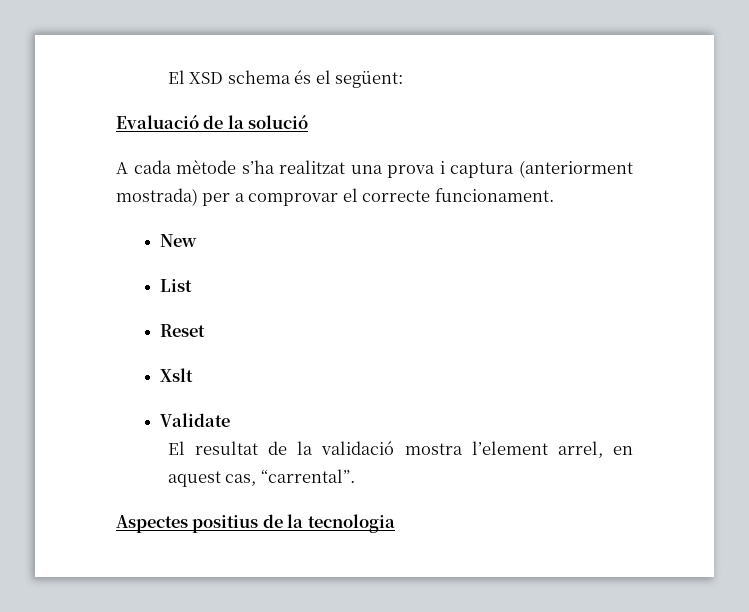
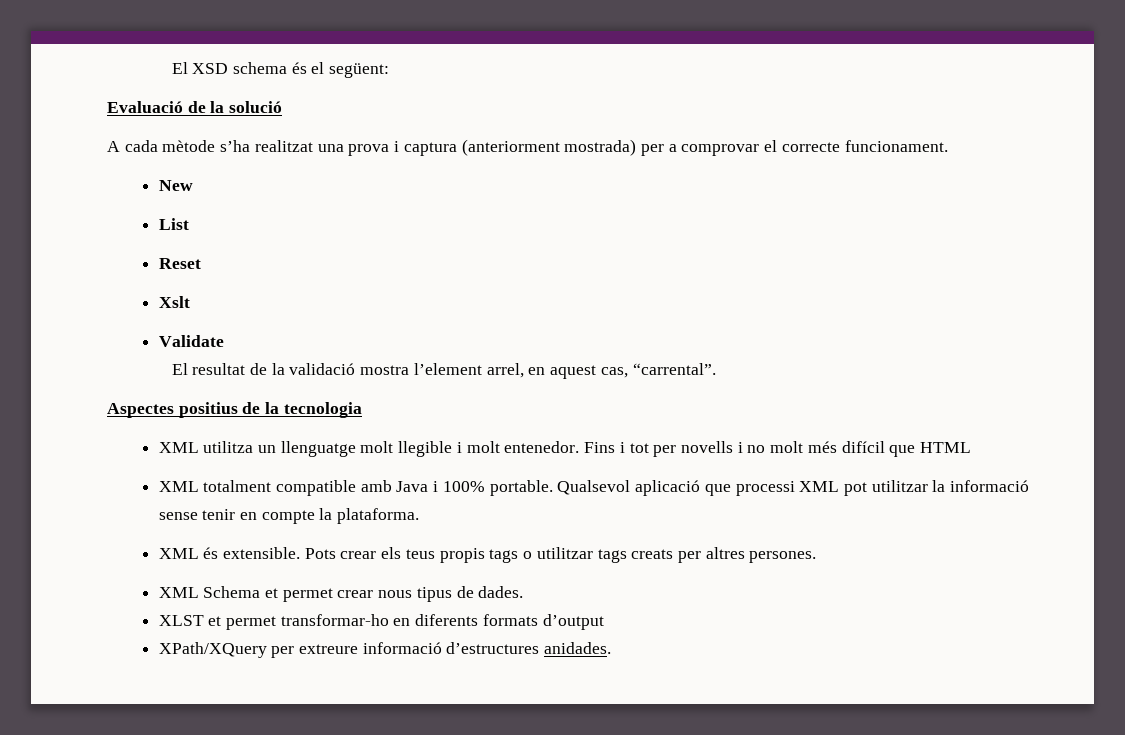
+ XML utilitza un llenguatge molt llegible i molt entenedor. Fins i tot per novells i no molt més difícil que HTML
+ XML totalment compatible amb Java i 100% portable. Qualsevol aplicació que processi XML pot utilitzar la informació sense tenir en compte la plataforma.
+ XML és extensible. Pots crear els teus propis tags o utilitzar tags creats per altres persones.
+ XML Schema et permet crear nous tipus de dades.
+ XLST et permet transformar-ho en diferents formats d’output
+ XPath/XQuery per extreure informació d’estructures anidades.

